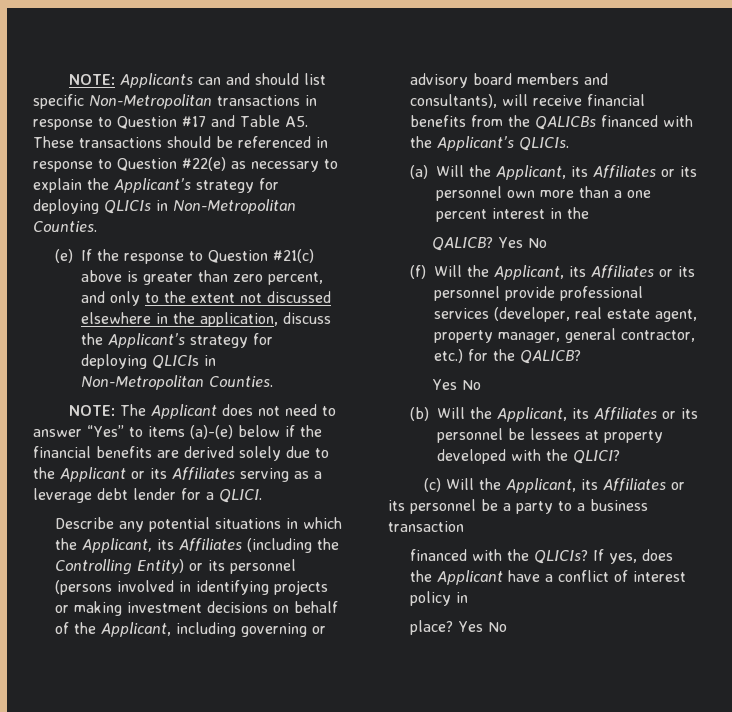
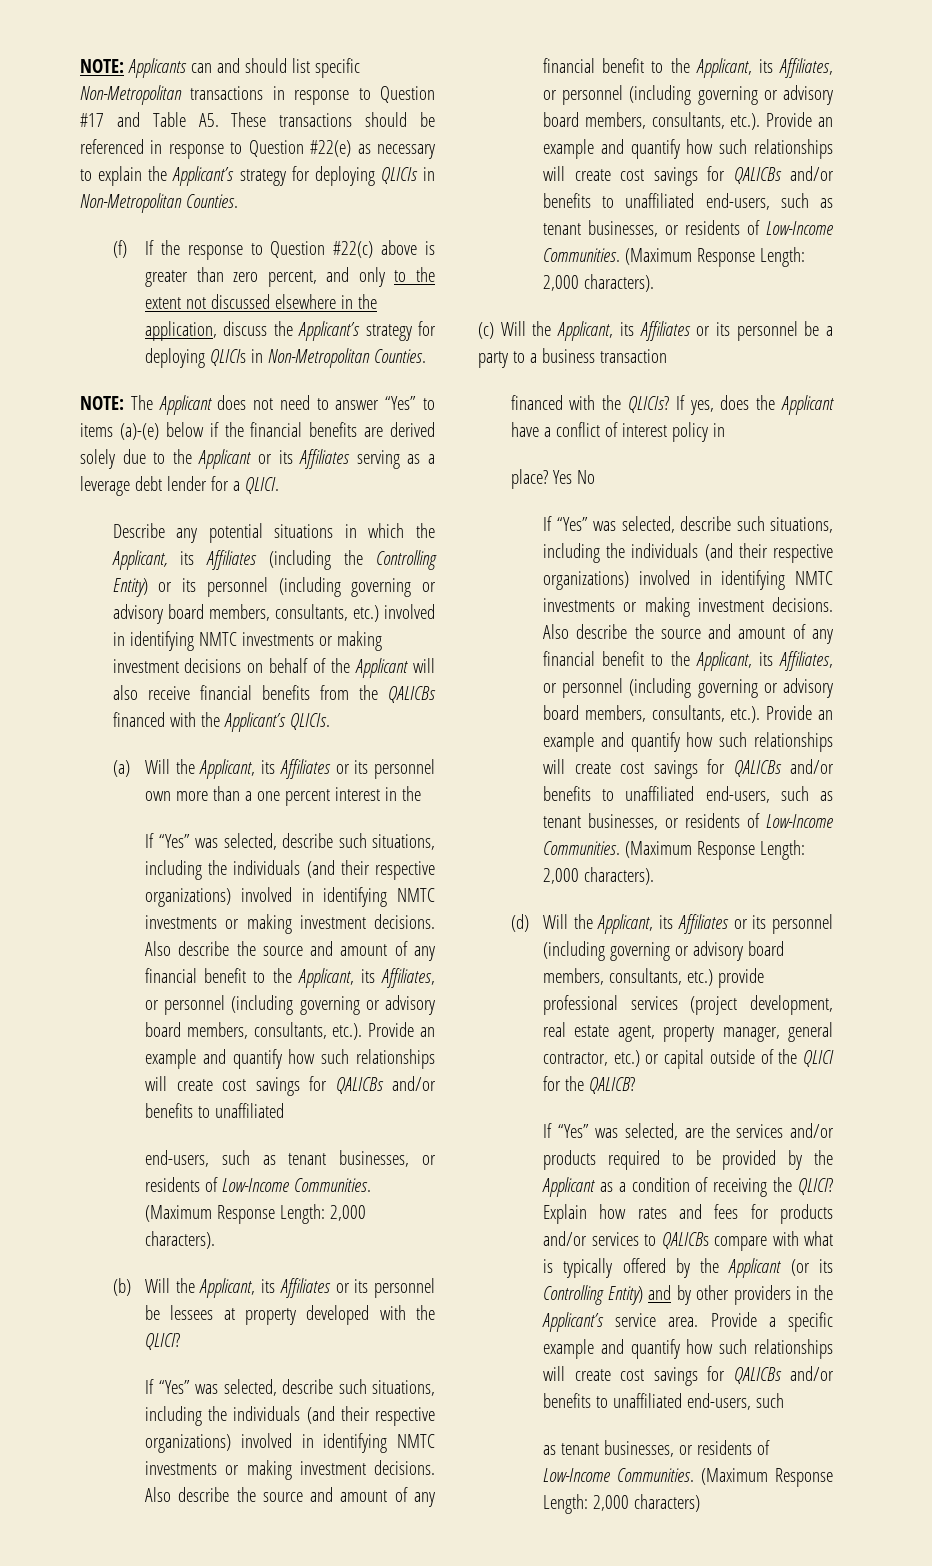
- (e) If the response to Question #21(c) above is greater than zero percent, and only to the extent not discussed elsewhere in the application, discuss the Applicant’s strategy for deploying QLICIs in Non-Metropolitan Counties.
+ (f) If the response to Question #22(c) above is greater than zero percent, and only to the extent not discussed elsewhere in the application, discuss the Applicant’s strategy for deploying QLICIs in Non-Metropolitan Counties.
- Describe any potential situations in which the Applicant, its Affiliates (including the Controlling Entity) or its personnel (persons involved in identifying projects or making investment decisions on behalf of the Applicant, including governing or advisory board members and consultants), will receive financial benefits from the QALICBs financed with the Applicant’s QLICIs.
+ Describe any potential situations in which the Applicant, its Affiliates (including the Controlling Entity) or its personnel (including governing or advisory board members, consultants, etc.) involved in identifying NMTC investments or making investment decisions on behalf of the Applicant will also receive financial benefits from the QALICBs financed with the Applicant’s QLICIs.
  (a) Will the Applicant, its Affiliates or its personnel own more than a one percent interest in the
- QALICB? Yes No
- (f) Will the Applicant, its Affiliates or its personnel provide professional services (developer, real estate agent, property manager, general contractor, etc.) for the QALICB?
- Yes No
+ If “Yes” was selected, describe such situations, including the individuals (and their respective organizations) involved in identifying NMTC investments or making investment decisions. Also describe the source and amount of any financial benefit to the Applicant, its Affiliates, or personnel (including governing or advisory board members, consultants, etc.). Provide an example and quantify how such relationships will create cost savings for QALICBs and/or benefits to unaffiliated
+ end-users, such as tenant businesses, or residents of Low-Income Communities. (Maximum Response Length: 2,000 characters).
  (b) Will the Applicant, its Affiliates or its personnel be lessees at property developed with the QLICI?
+ If “Yes” was selected, describe such situations, including the individuals (and their respective organizations) involved in identifying NMTC investments or making investment decisions. Also describe the source and amount of any financial benefit to the Applicant, its Affiliates, or personnel (including governing or advisory board members, consultants, etc.). Provide an example and quantify how such relationships will create cost savings for QALICBs and/or benefits to unaffiliated end-users, such as tenant businesses, or residents of Low-Income Communities. (Maximum Response Length: 2,000 characters).
  place? Yes No
+ If “Yes” was selected, describe such situations, including the individuals (and their respective organizations) involved in identifying NMTC investments or making investment decisions. Also describe the source and amount of any financial benefit to the Applicant, its Affiliates, or personnel (including governing or advisory board members, consultants, etc.). Provide an example and quantify how such relationships will create cost savings for QALICBs and/or benefits to unaffiliated end-users, such as tenant businesses, or residents of Low-Income Communities. (Maximum Response Length: 2,000 characters).
+ (d) Will the Applicant, its Affiliates or its personnel (including governing or advisory board members, consultants, etc.) provide professional services (project development, real estate agent, property manager, general contractor, etc.) or capital outside of the QLICI for the QALICB?
+ If “Yes” was selected, are the services and/or products required to be provided by the Applicant as a condition of receiving the QLICI? Explain how rates and fees for products and/or services to QALICBs compare with what is typically offered by the Applicant (or its Controlling Entity) and by other providers in the Applicant’s service area. Provide a specific example and quantify how such relationships will create cost savings for QALICBs and/or benefits to unaffiliated end-users, such
+ as tenant businesses, or residents of Low-Income Communities. (Maximum Response Length: 2,000 characters)

